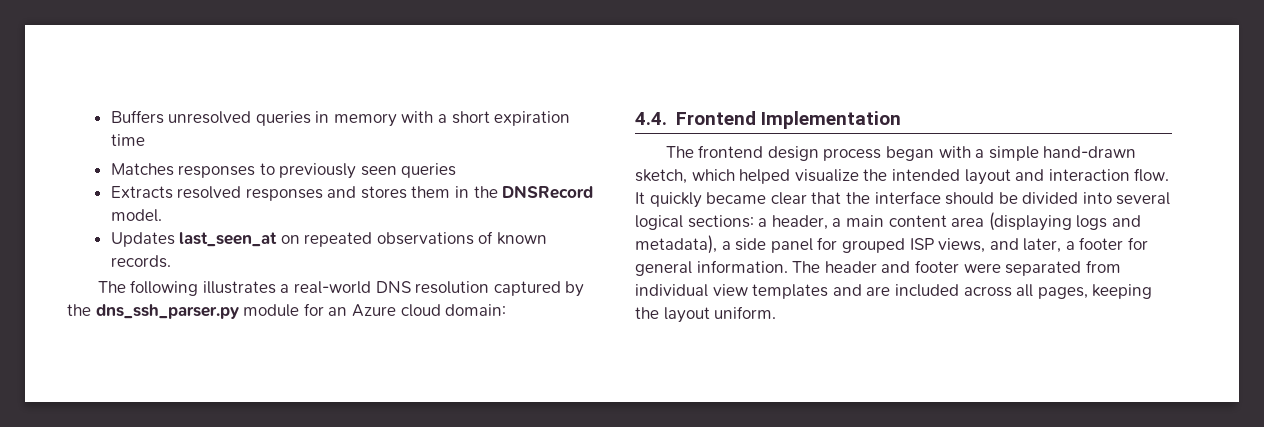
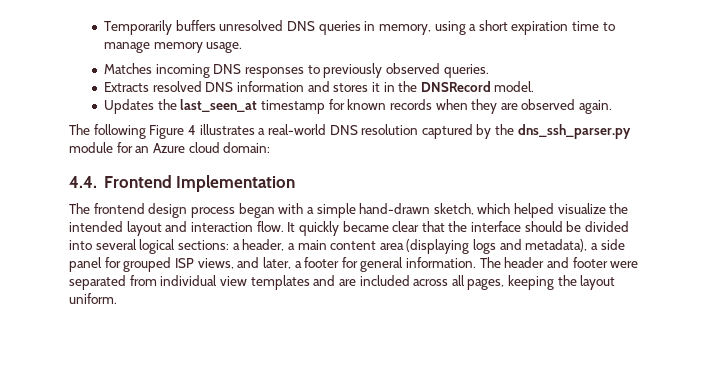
- Buffers unresolved queries in memory with a short expiration time
+ Temporarily buffers unresolved DNS queries in memory, using a short expiration time to manage memory usage.
- Matches responses to previously seen queries
+ Matches incoming DNS responses to previously observed queries.
- Extracts resolved responses and stores them in the DNSRecord model.
+ Extracts resolved DNS information and stores it in the DNSRecord model.
- Updates last_seen_at on repeated observations of known records.
+ Updates the last_seen_at timestamp for known records when they are observed again.
- The following illustrates a real-world DNS resolution captured by the dns_ssh_parser.py module for an Azure cloud domain:
+ The following Figure 4 illustrates a real-world DNS resolution captured by the dns_ssh_parser.py module for an Azure cloud domain:

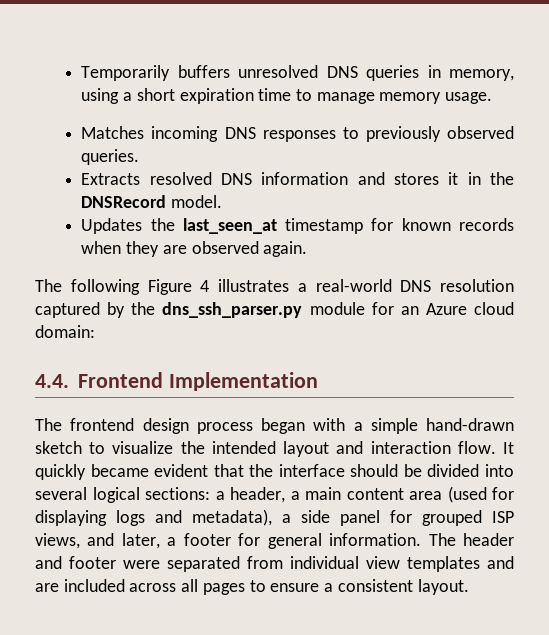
- The frontend design process began with a simple hand-drawn sketch, which helped visualize the intended layout and interaction flow.
+ The frontend design process began with a simple hand-drawn sketch to visualize the intended layout and interaction flow.
- It quickly became clear that the interface should be divided into several logical sections: a header, a main content area (displaying logs and metadata), a side panel for grouped ISP views, and later, a footer for general information.
+ It quickly became evident that the interface should be divided into several logical sections: a header, a main content area (used for displaying logs and metadata), a side panel for grouped ISP views, and later, a footer for general information.
- The header and footer were separated from individual view templates and are included across all pages, keeping the layout uniform.
+ The header and footer were separated from individual view templates and are included across all pages to ensure a consistent layout.

